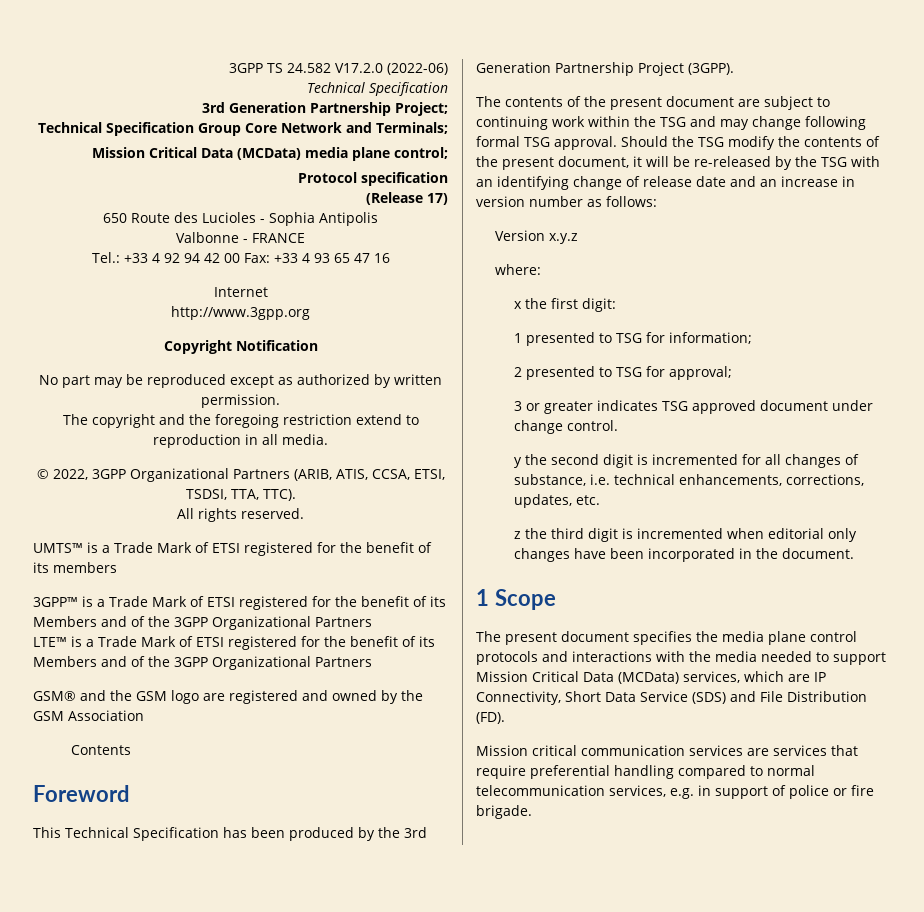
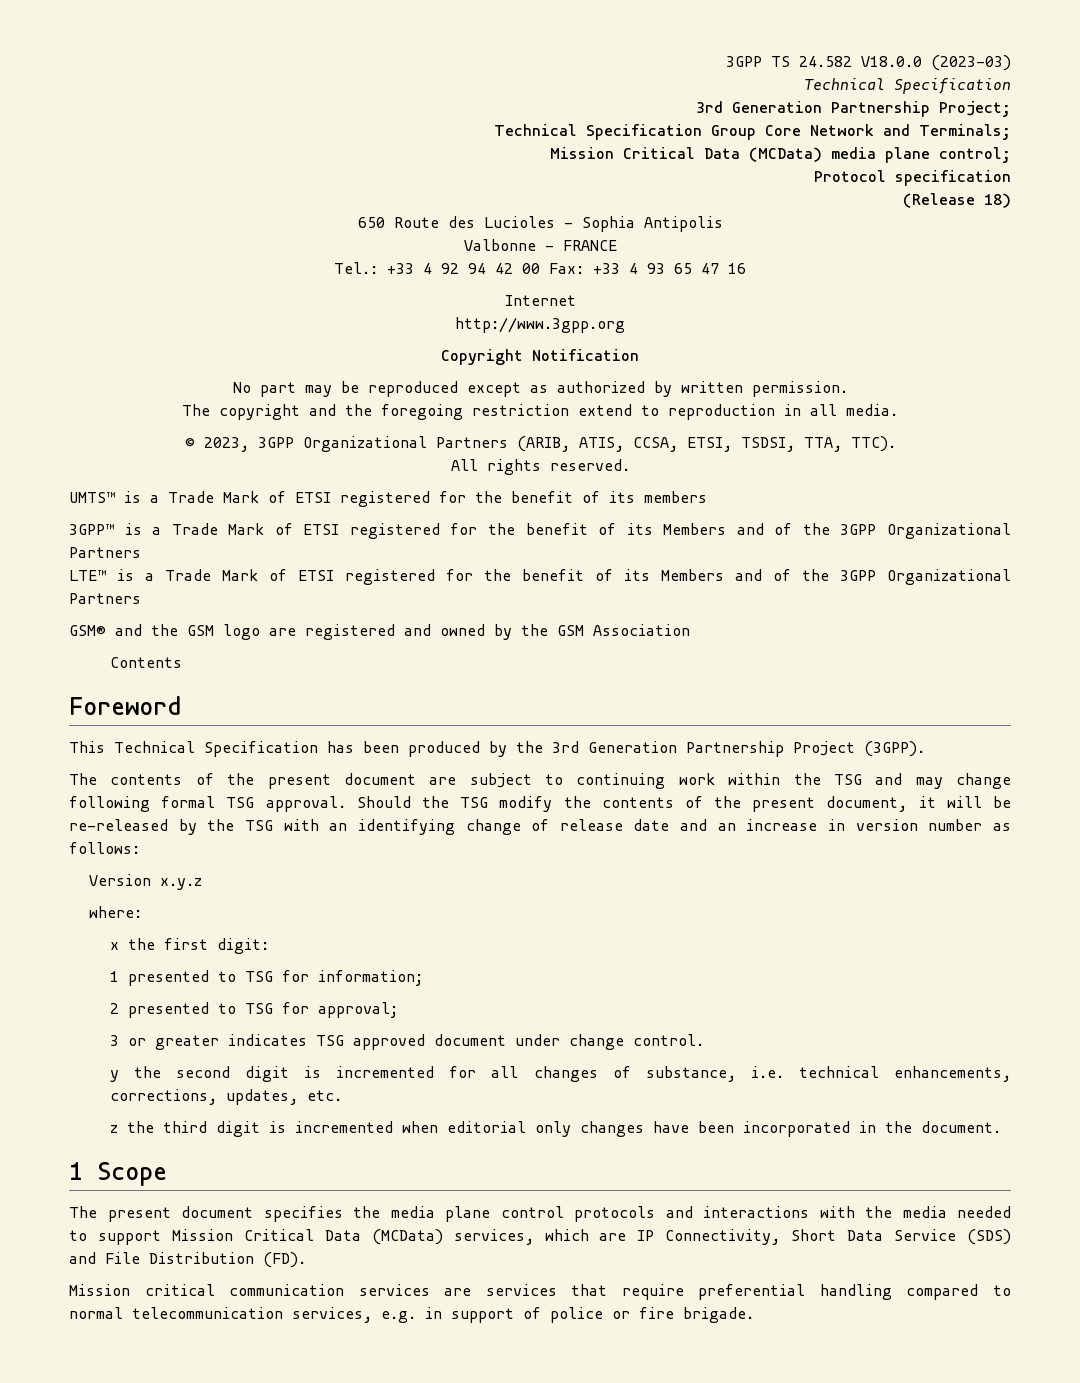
- 3GPP TS 24.582 V17.2.0 (2022-06)
+ 3GPP TS 24.582 V18.0.0 (2023-03)
- (Release 17)
+ (Release 18)
- © 2022, 3GPP Organizational Partners (ARIB, ATIS, CCSA, ETSI, TSDSI, TTA, TTC).
+ © 2023, 3GPP Organizational Partners (ARIB, ATIS, CCSA, ETSI, TSDSI, TTA, TTC).

